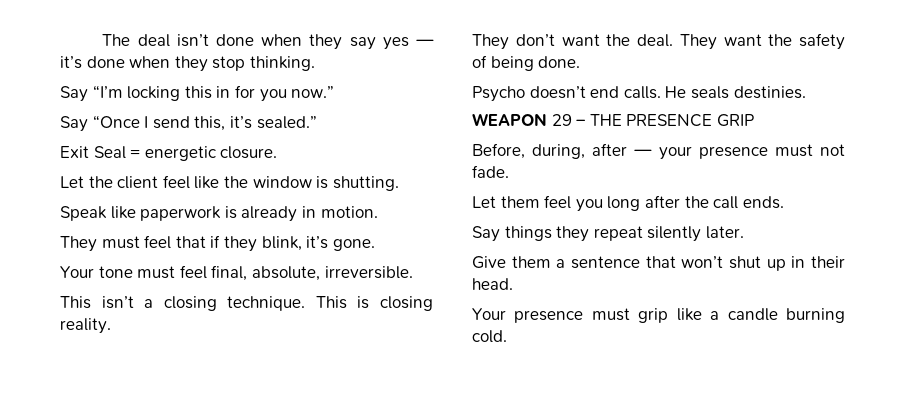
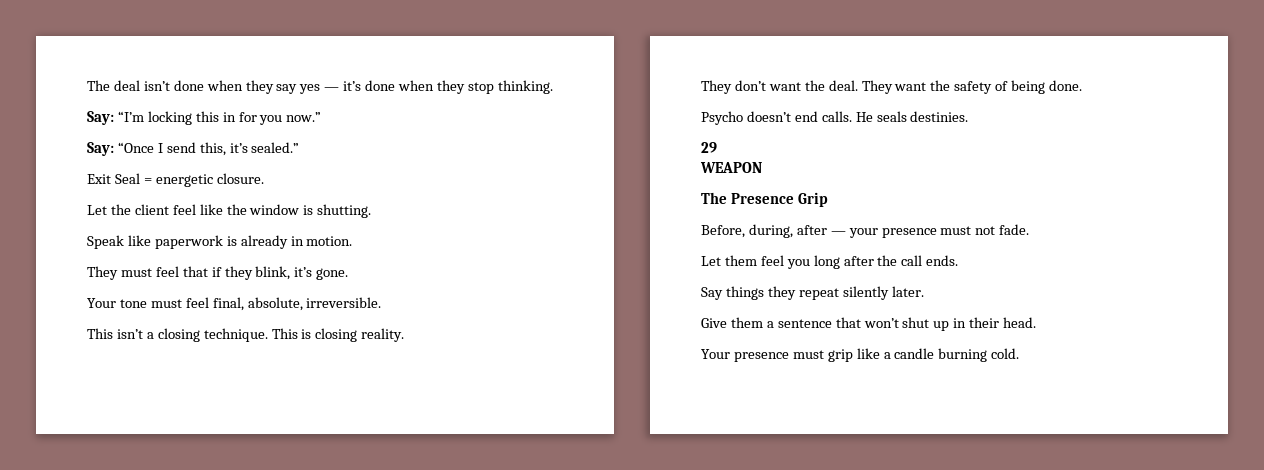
- Say “I’m locking this in for you now.”
+ Say: “I’m locking this in for you now.”
- Say “Once I send this, it’s sealed.”
+ Say: “Once I send this, it’s sealed.”
+ 29
- WEAPON 29 – THE PRESENCE GRIP
+ WEAPON
+ The Presence Grip

